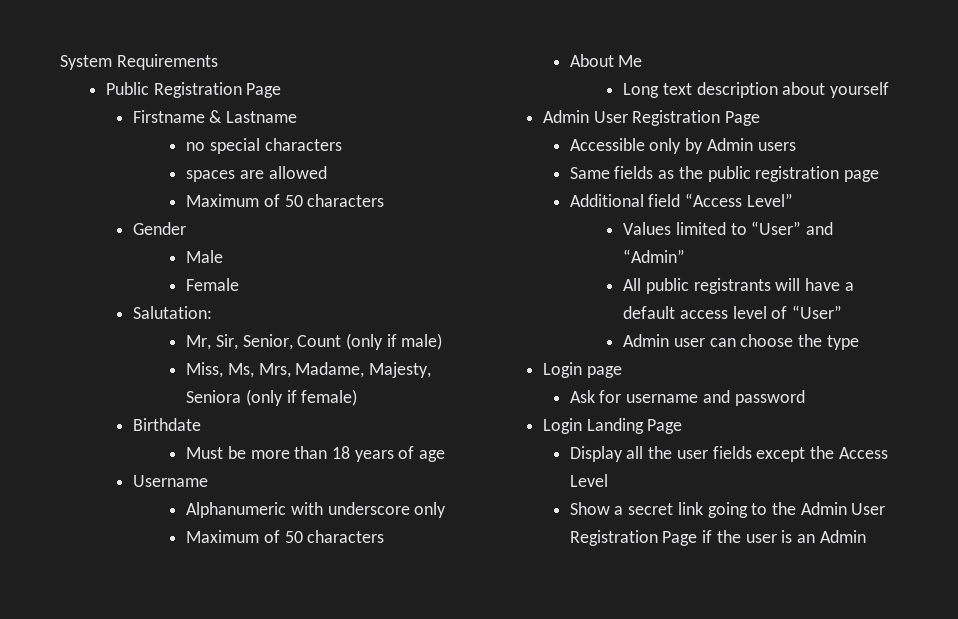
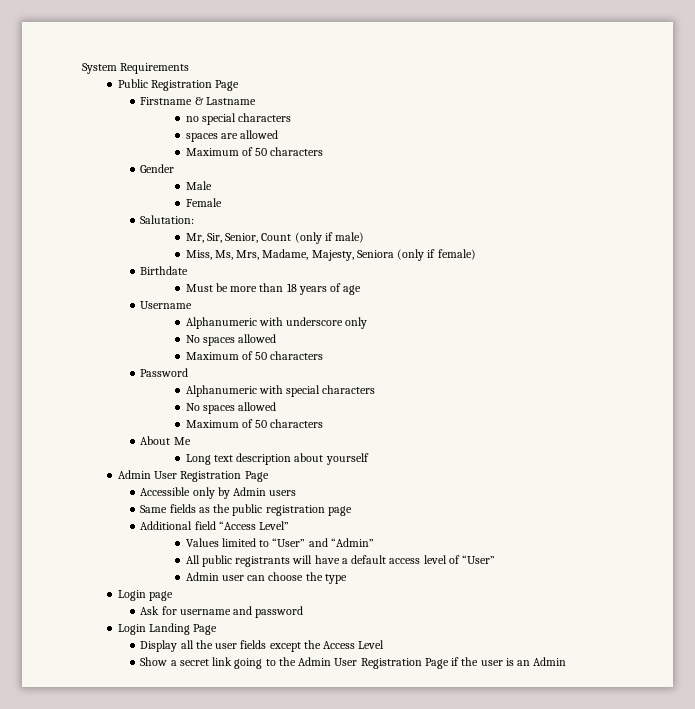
  Alphanumeric with underscore only
+ No spaces allowed
+ Maximum of 50 characters
+ Password
+ Alphanumeric with special characters
+ No spaces allowed

